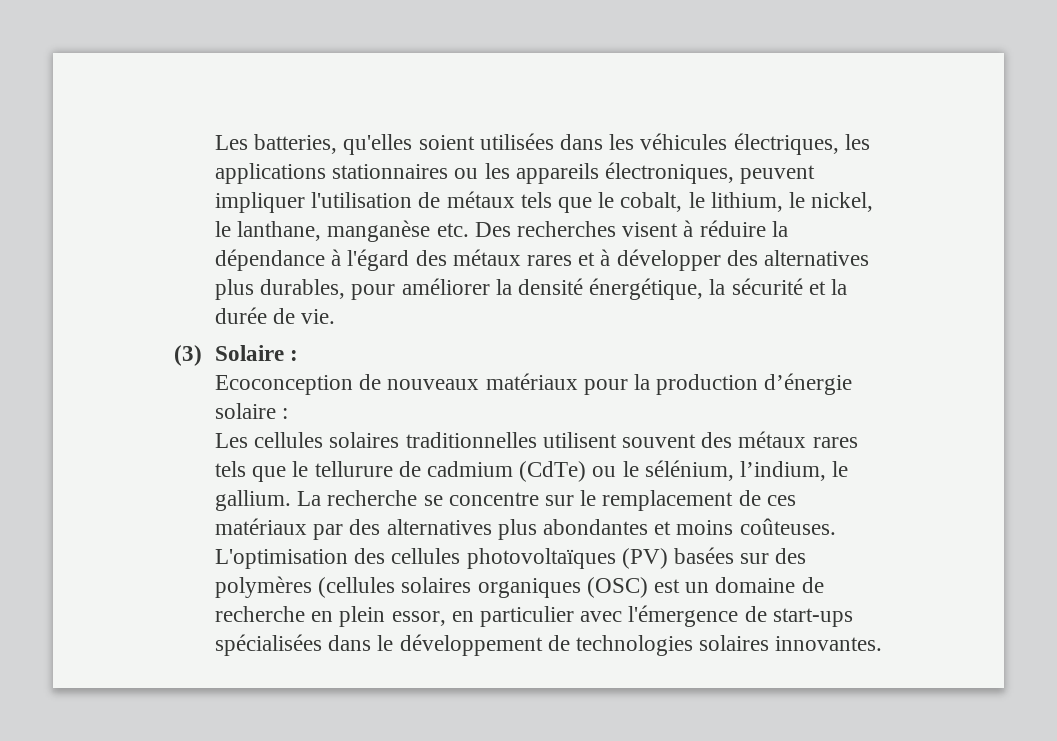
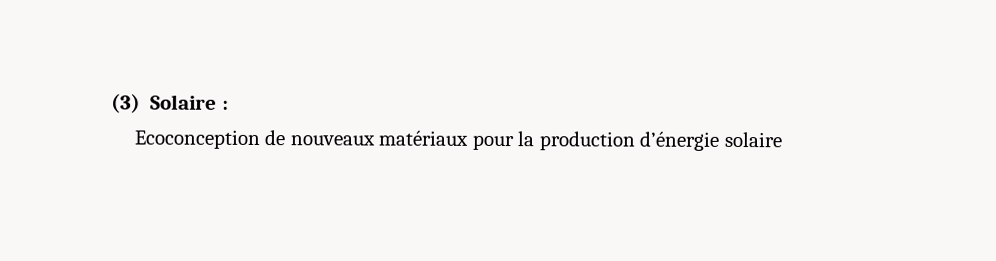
- Les batteries, qu'elles soient utilisées dans les véhicules électriques, les applications stationnaires ou les appareils électroniques, peuvent impliquer l'utilisation de métaux tels que le cobalt, le lithium, le nickel, le lanthane, manganèse etc. Des recherches visent à réduire la dépendance à l'égard des métaux rares et à développer des alternatives plus durables, pour améliorer la densité énergétique, la sécurité et la durée de vie.
- Ecoconception de nouveaux matériaux pour la production d’énergie solaire :
- Les cellules solaires traditionnelles utilisent souvent des métaux rares tels que le tellurure de cadmium (CdTe) ou le sélénium, l’indium, le gallium. La recherche se concentre sur le remplacement de ces matériaux par des alternatives plus abondantes et moins coûteuses. L'optimisation des cellules photovoltaïques (PV) basées sur des polymères (cellules solaires organiques (OSC) est un domaine de recherche en plein essor, en particulier avec l'émergence de start-ups spécialisées dans le développement de technologies solaires innovantes.
+ Ecoconception de nouveaux matériaux pour la production d’énergie solaire

